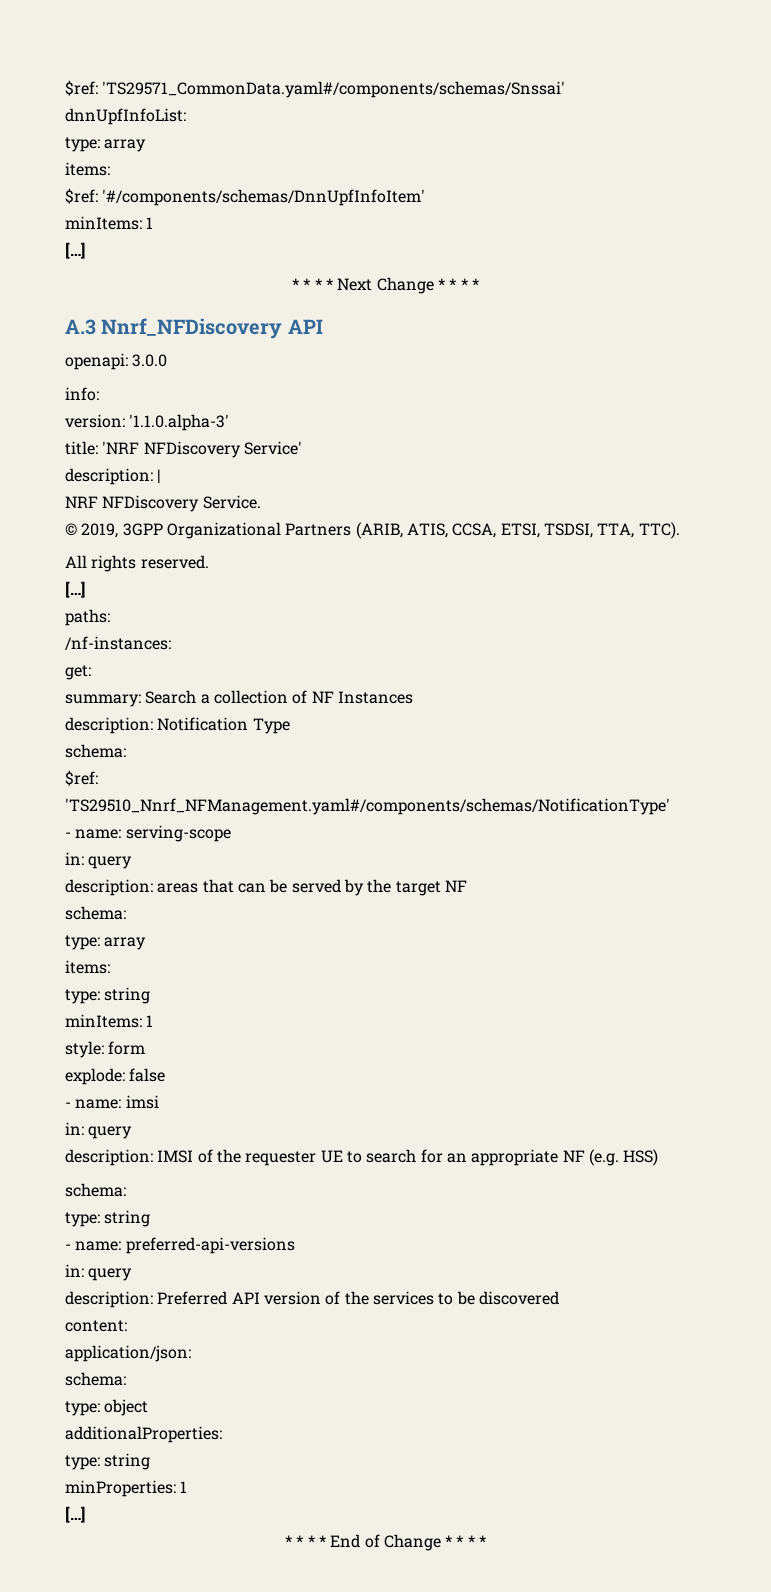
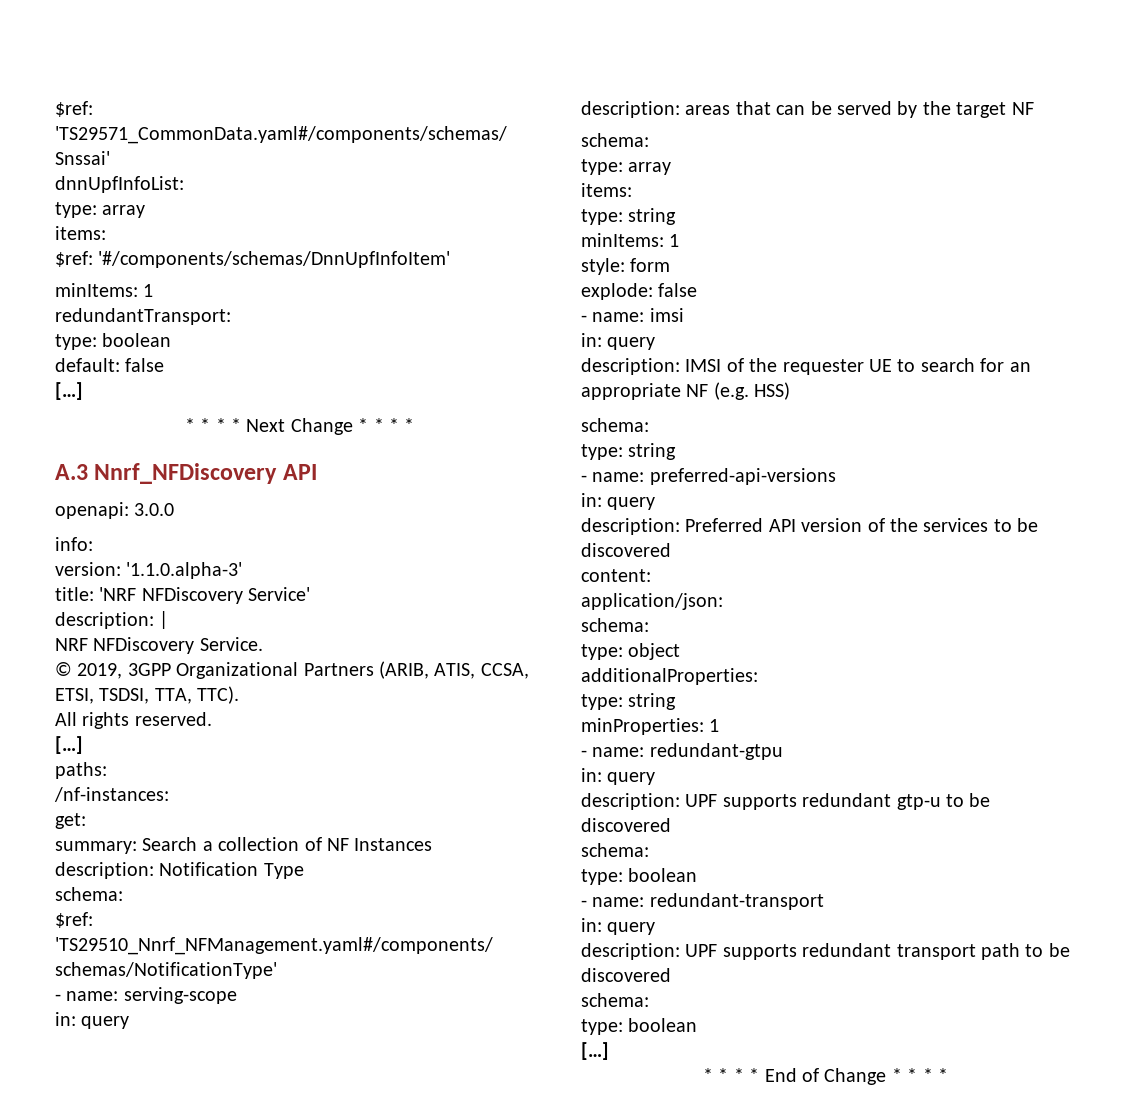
+ redundantTransport:
+ type: boolean
+ default: false
+ - name: redundant-gtpu
+ in: query
+ description: UPF supports redundant gtp-u to be discovered
+ schema:
+ type: boolean
+ - name: redundant-transport
+ in: query
+ description: UPF supports redundant transport path to be discovered
+ schema:
+ type: boolean

